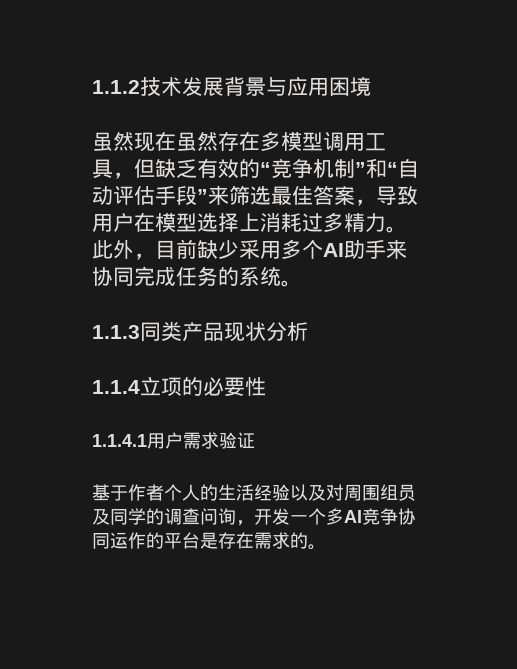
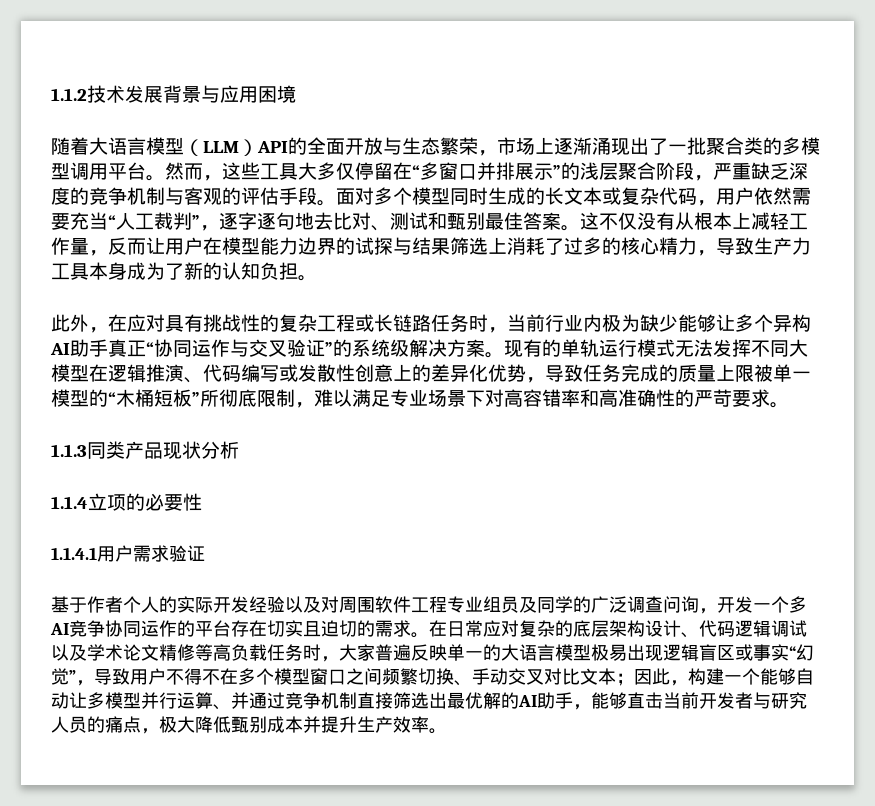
- 虽然现在虽然存在多模型调用工具，但缺乏有效的“竞争机制”和“自动评估手段”来筛选最佳答案，导致用户在模型选择上消耗过多精力。此外，目前缺少采用多个AI助手来协同完成任务的系统。
+ 随着大语言模型（LLM）API的全面开放与生态繁荣，市场上逐渐涌现出了一批聚合类的多模型调用平台。然而，这些工具大多仅停留在“多窗口并排展示”的浅层聚合阶段，严重缺乏深度的竞争机制与客观的评估手段。面对多个模型同时生成的长文本或复杂代码，用户依然需要充当“人工裁判”，逐字逐句地去比对、测试和甄别最佳答案。这不仅没有从根本上减轻工作量，反而让用户在模型能力边界的试探与结果筛选上消耗了过多的核心精力，导致生产力工具本身成为了新的认知负担。
+ 此外，在应对具有挑战性的复杂工程或长链路任务时，当前行业内极为缺少能够让多个异构AI助手真正“协同运作与交叉验证”的系统级解决方案。现有的单轨运行模式无法发挥不同大模型在逻辑推演、代码编写或发散性创意上的差异化优势，导致任务完成的质量上限被单一模型的“木桶短板”所彻底限制，难以满足专业场景下对高容错率和高准确性的严苛要求。
- 基于作者个人的生活经验以及对周围组员及同学的调查问询，开发一个多AI竞争协同运作的平台是存在需求的。
+ 基于作者个人的实际开发经验以及对周围软件工程专业组员及同学的广泛调查问询，开发一个多AI竞争协同运作的平台存在切实且迫切的需求。在日常应对复杂的底层架构设计、代码逻辑调试以及学术论文精修等高负载任务时，大家普遍反映单一的大语言模型极易出现逻辑盲区或事实“幻觉”，导致用户不得不在多个模型窗口之间频繁切换、手动交叉对比文本；因此，构建一个能够自动让多模型并行运算、并通过竞争机制直接筛选出最优解的AI助手，能够直击当前开发者与研究人员的痛点，极大降低甄别成本并提升生产效率。

